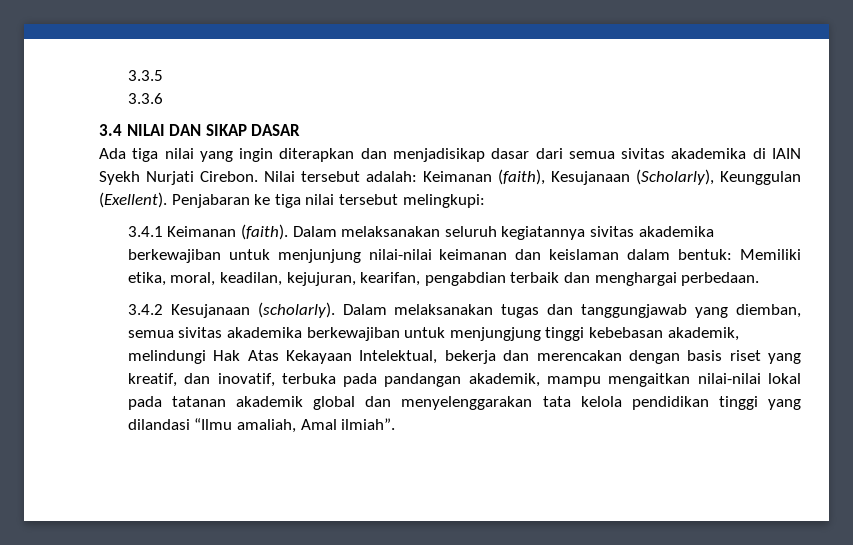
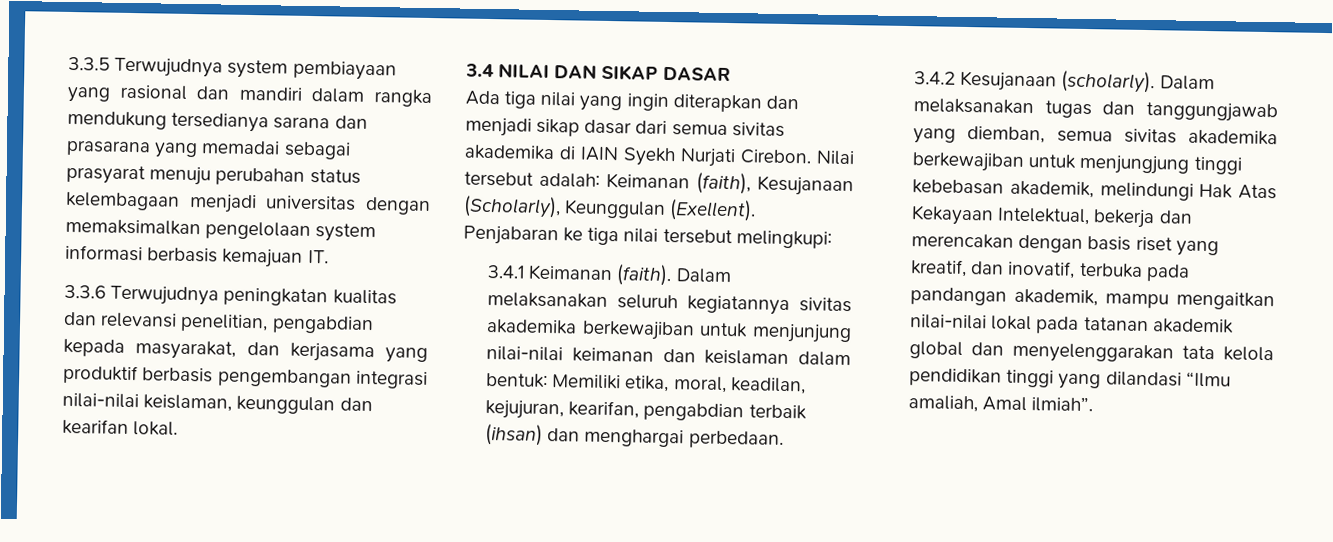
- 3.3.5
- 3.3.6
+ 3.3.5 Terwujudnya system pembiayaan yang rasional dan mandiri dalam rangka mendukung tersedianya sarana dan prasarana yang memadai sebagai prasyarat menuju perubahan status kelembagaan menjadi universitas dengan memaksimalkan pengelolaan system informasi berbasis kemajuan IT.
+ 3.3.6 Terwujudnya peningkatan kualitas dan relevansi penelitian, pengabdian kepada masyarakat, dan kerjasama yang produktif berbasis pengembangan integrasi nilai-nilai keislaman, keunggulan dan kearifan lokal.
- Ada tiga nilai yang ingin diterapkan dan menjadisikap dasar dari semua sivitas akademika di IAIN Syekh Nurjati Cirebon.
+ Ada tiga nilai yang ingin diterapkan dan menjadi sikap dasar dari semua sivitas akademika di IAIN Syekh Nurjati Cirebon.
- Dalam melaksanakan seluruh kegiatannya sivitas akademika berkewajiban untuk menjunjung nilai-nilai keimanan dan keislaman dalam bentuk: Memiliki etika, moral, keadilan, kejujuran, kearifan, pengabdian terbaik dan menghargai perbedaan.
+ Dalam melaksanakan seluruh kegiatannya sivitas akademika berkewajiban untuk menjunjung nilai-nilai keimanan dan keislaman dalam bentuk: Memiliki etika, moral, keadilan, kejujuran, kearifan, pengabdian terbaik (ihsan) dan menghargai perbedaan.

